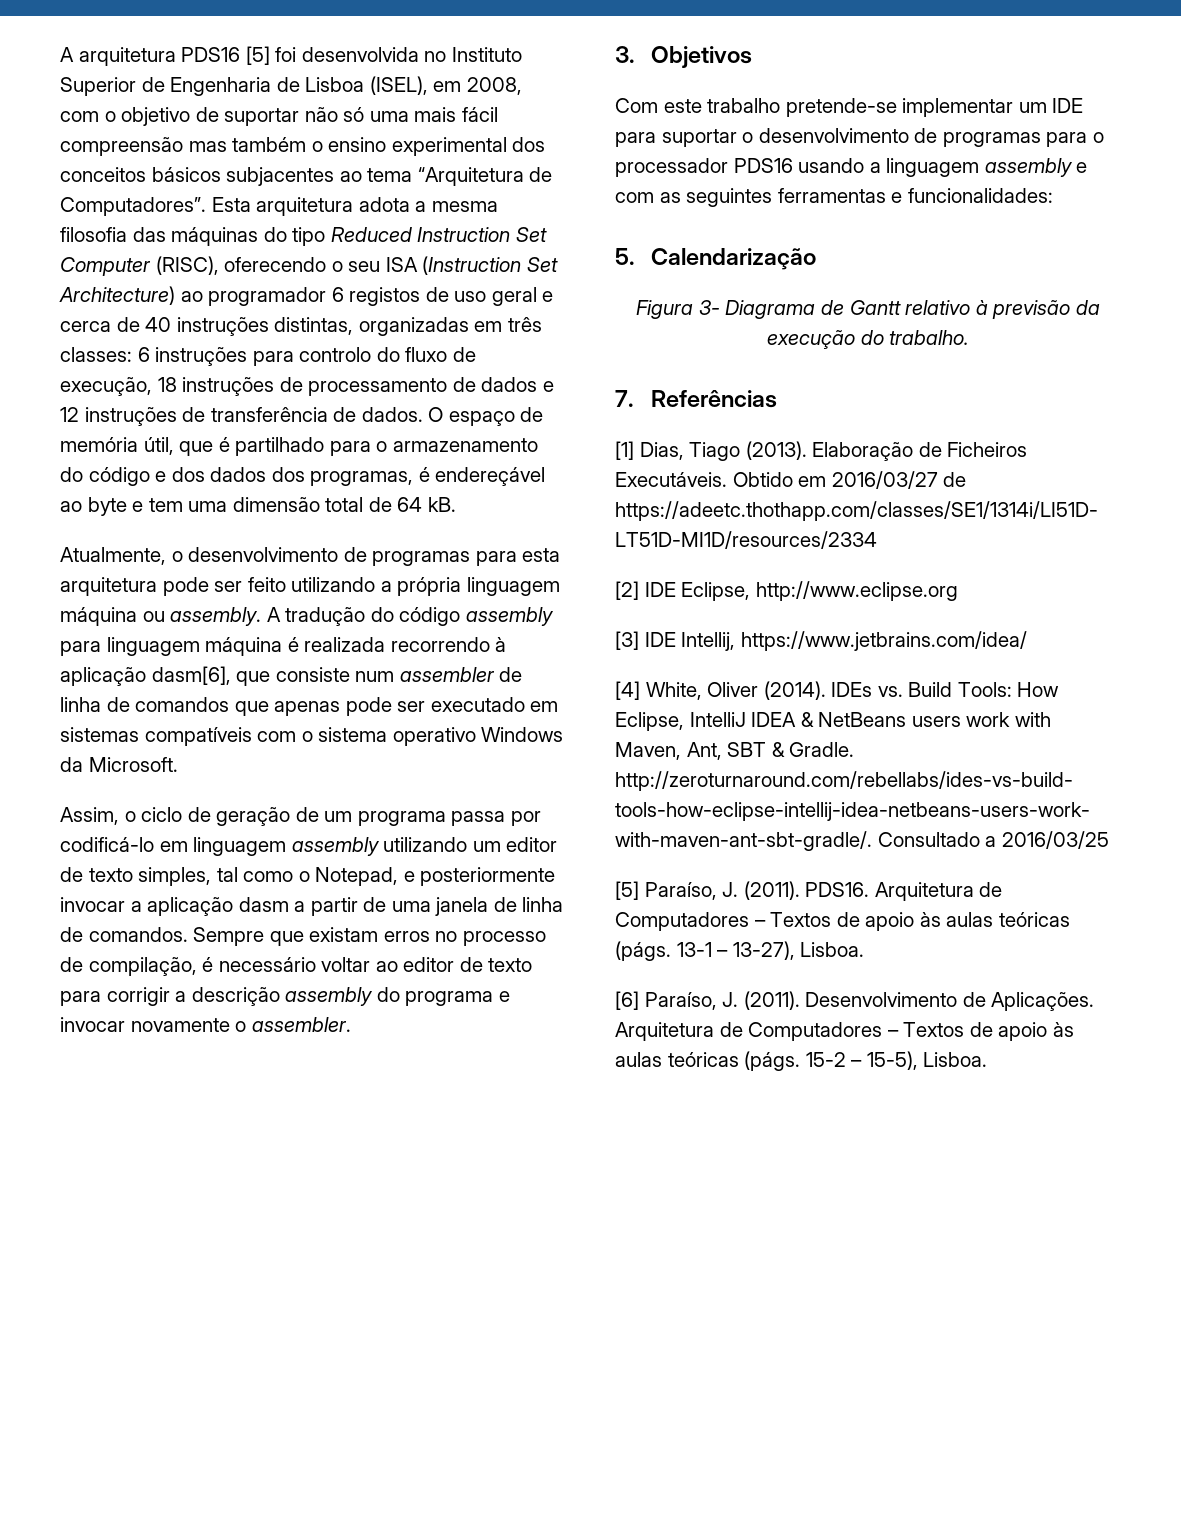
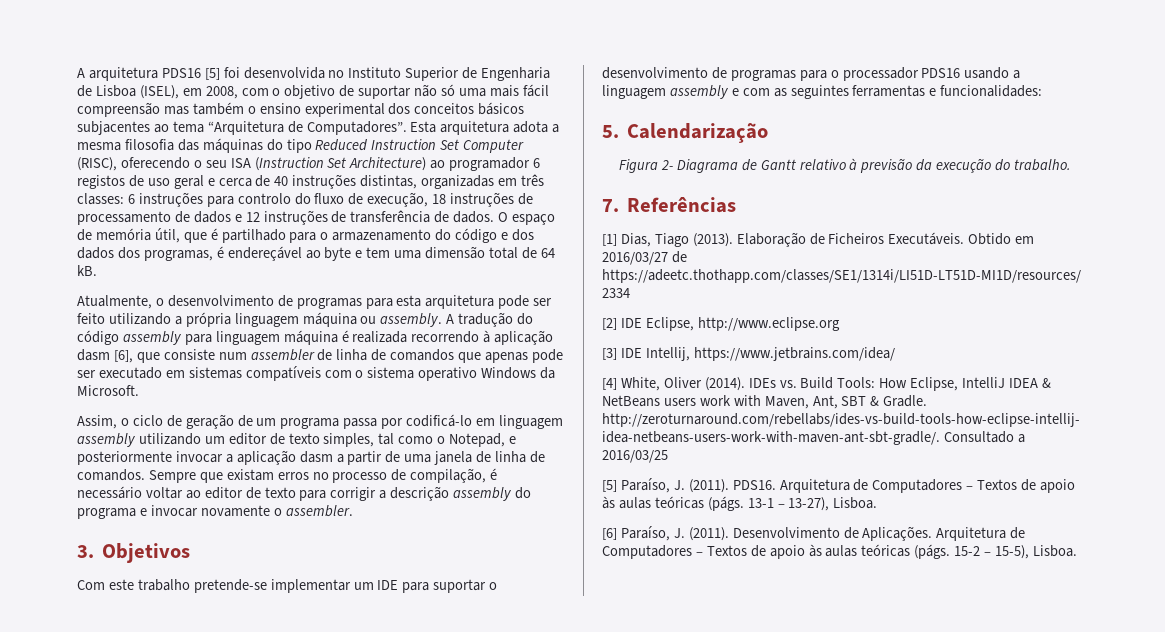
- A tradução do código assembly para linguagem máquina é realizada recorrendo à aplicação dasm[6], que consiste num assembler de linha de comandos que apenas pode ser executado em sistemas compatíveis com o sistema operativo Windows da Microsoft.
+ A tradução do código assembly para linguagem máquina é realizada recorrendo à aplicação dasm [6], que consiste num assembler de linha de comandos que apenas pode ser executado em sistemas compatíveis com o sistema operativo Windows da Microsoft.
- Figura 3- Diagrama de Gantt relativo à previsão da execução do trabalho.
+ Figura 2- Diagrama de Gantt relativo à previsão da execução do trabalho.

